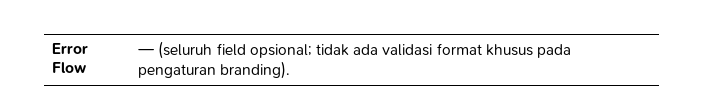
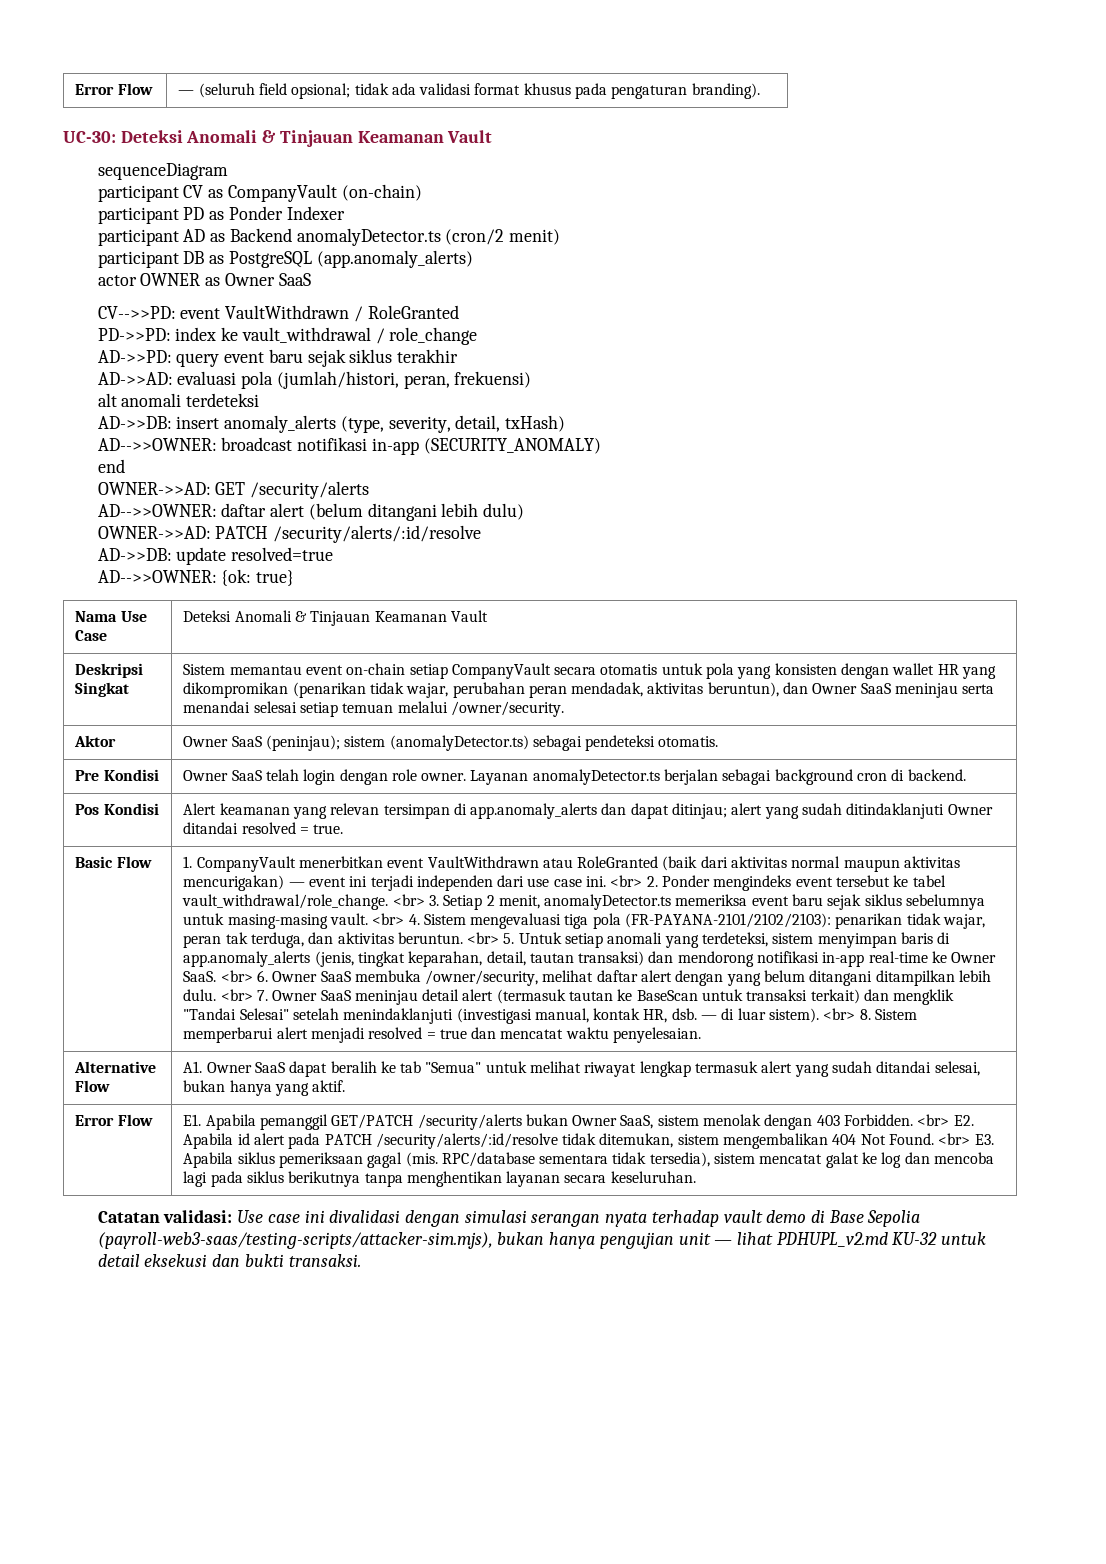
+ UC-30: Deteksi Anomali & Tinjauan Keamanan Vault
+ sequenceDiagram
+ participant CV as CompanyVault (on-chain)
+ participant PD as Ponder Indexer
+ participant AD as Backend anomalyDetector.ts (cron/2 menit)
+ participant DB as PostgreSQL (app.anomaly_alerts)
+ actor OWNER as Owner SaaS
+ CV-->>PD: event VaultWithdrawn / RoleGranted
+ PD->>PD: index ke vault_withdrawal / role_change
+ AD->>PD: query event baru sejak siklus terakhir
+ AD->>AD: evaluasi pola (jumlah/histori, peran, frekuensi)
+ alt anomali terdeteksi
+ AD->>DB: insert anomaly_alerts (type, severity, detail, txHash)
+ AD-->>OWNER: broadcast notifikasi in-app (SECURITY_ANOMALY)
+ end
+ OWNER->>AD: GET /security/alerts
+ AD-->>OWNER: daftar alert (belum ditangani lebih dulu)
+ OWNER->>AD: PATCH /security/alerts/:id/resolve
+ AD->>DB: update resolved=true
+ AD-->>OWNER: {ok: true}
+ Nama Use Case | Deteksi Anomali & Tinjauan Keamanan Vault
+ Deskripsi Singkat | Sistem memantau event on-chain setiap CompanyVault secara otomatis untuk pola yang konsisten dengan wallet HR yang dikompromikan (penarikan tidak wajar, perubahan peran mendadak, aktivitas beruntun), dan Owner SaaS meninjau serta menandai selesai setiap temuan melalui /owner/security.
+ Aktor | Owner SaaS (peninjau); sistem (anomalyDetector.ts) sebagai pendeteksi otomatis.
+ Pre Kondisi | Owner SaaS telah login dengan role owner. Layanan anomalyDetector.ts berjalan sebagai background cron di backend.
+ Pos Kondisi | Alert keamanan yang relevan tersimpan di app.anomaly_alerts dan dapat ditinjau; alert yang sudah ditindaklanjuti Owner ditandai resolved = true.
+ Basic Flow | 1. CompanyVault menerbitkan event VaultWithdrawn atau RoleGranted (baik dari aktivitas normal maupun aktivitas mencurigakan) — event ini terjadi independen dari use case ini. <br> 2. Ponder mengindeks event tersebut ke tabel vault_withdrawal/role_change. <br> 3. Setiap 2 menit, anomalyDetector.ts memeriksa event baru sejak siklus sebelumnya untuk masing-masing vault. <br> 4. Sistem mengevaluasi tiga pola (FR-PAYANA-2101/2102/2103): penarikan tidak wajar, peran tak terduga, dan aktivitas beruntun. <br> 5. Untuk setiap anomali yang terdeteksi, sistem menyimpan baris di app.anomaly_alerts (jenis, tingkat keparahan, detail, tautan transaksi) dan mendorong notifikasi in-app real-time ke Owner SaaS. <br> 6. Owner SaaS membuka /owner/security, melihat daftar alert dengan yang belum ditangani ditampilkan lebih dulu. <br> 7. Owner SaaS meninjau detail alert (termasuk tautan ke BaseScan untuk transaksi terkait) dan mengklik "Tandai Selesai" setelah menindaklanjuti (investigasi manual, kontak HR, dsb. — di luar sistem). <br> 8. Sistem memperbarui alert menjadi resolved = true dan mencatat waktu penyelesaian.
+ Alternative Flow | A1. Owner SaaS dapat beralih ke tab "Semua" untuk melihat riwayat lengkap termasuk alert yang sudah ditandai selesai, bukan hanya yang aktif.
+ Error Flow | E1. Apabila pemanggil GET/PATCH /security/alerts bukan Owner SaaS, sistem menolak dengan 403 Forbidden. <br> E2. Apabila id alert pada PATCH /security/alerts/:id/resolve tidak ditemukan, sistem mengembalikan 404 Not Found. <br> E3. Apabila siklus pemeriksaan gagal (mis. RPC/database sementara tidak tersedia), sistem mencatat galat ke log dan mencoba lagi pada siklus berikutnya tanpa menghentikan layanan secara keseluruhan.
+ Catatan validasi: Use case ini divalidasi dengan simulasi serangan nyata terhadap vault demo di Base Sepolia (payroll-web3-saas/testing-scripts/attacker-sim.mjs), bukan hanya pengujian unit — lihat PDHUPL_v2.md KU-32 untuk detail eksekusi dan bukti transaksi.

